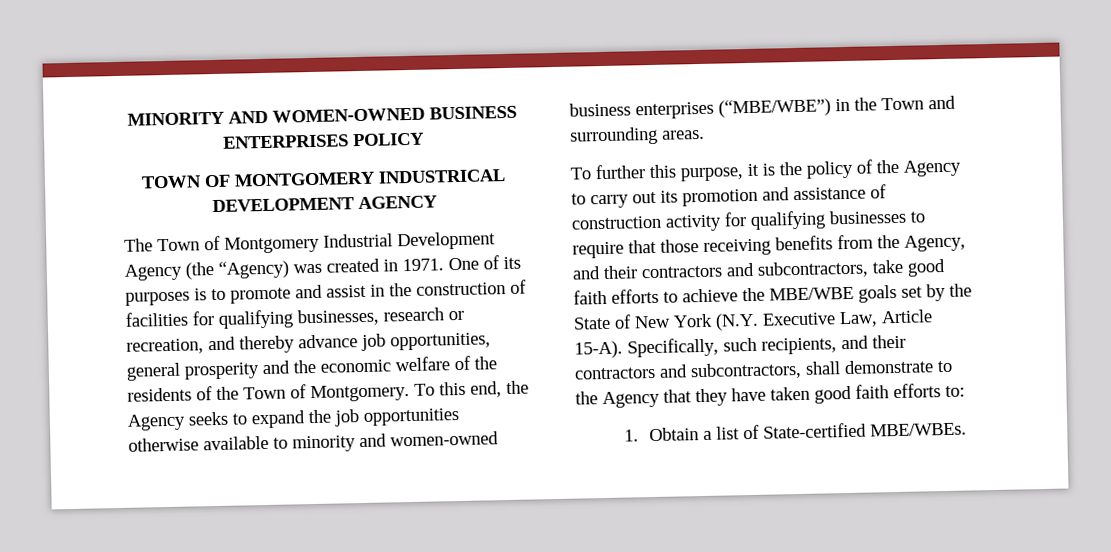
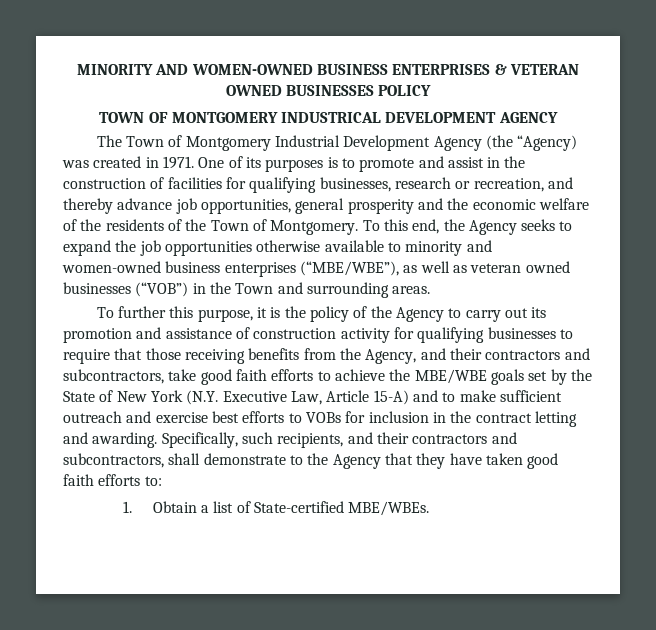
- MINORITY AND WOMEN-OWNED BUSINESS ENTERPRISES POLICY
+ MINORITY AND WOMEN-OWNED BUSINESS ENTERPRISES & VETERAN OWNED BUSINESSES POLICY
- To this end, the Agency seeks to expand the job opportunities otherwise available to minority and women-owned business enterprises (“MBE/WBE”) in the Town and surrounding areas.
+ To this end, the Agency seeks to expand the job opportunities otherwise available to minority and women-owned business enterprises (“MBE/WBE”), as well as veteran owned businesses (“VOB”) in the Town and surrounding areas.
- To further this purpose, it is the policy of the Agency to carry out its promotion and assistance of construction activity for qualifying businesses to require that those receiving benefits from the Agency, and their contractors and subcontractors, take good faith efforts to achieve the MBE/WBE goals set by the State of New York (N.Y. Executive Law, Article 15-A).
+ To further this purpose, it is the policy of the Agency to carry out its promotion and assistance of construction activity for qualifying businesses to require that those receiving benefits from the Agency, and their contractors and subcontractors, take good faith efforts to achieve the MBE/WBE goals set by the State of New York (N.Y. Executive Law, Article 15-A) and to make sufficient outreach and exercise best efforts to VOBs for inclusion in the contract letting and awarding.

